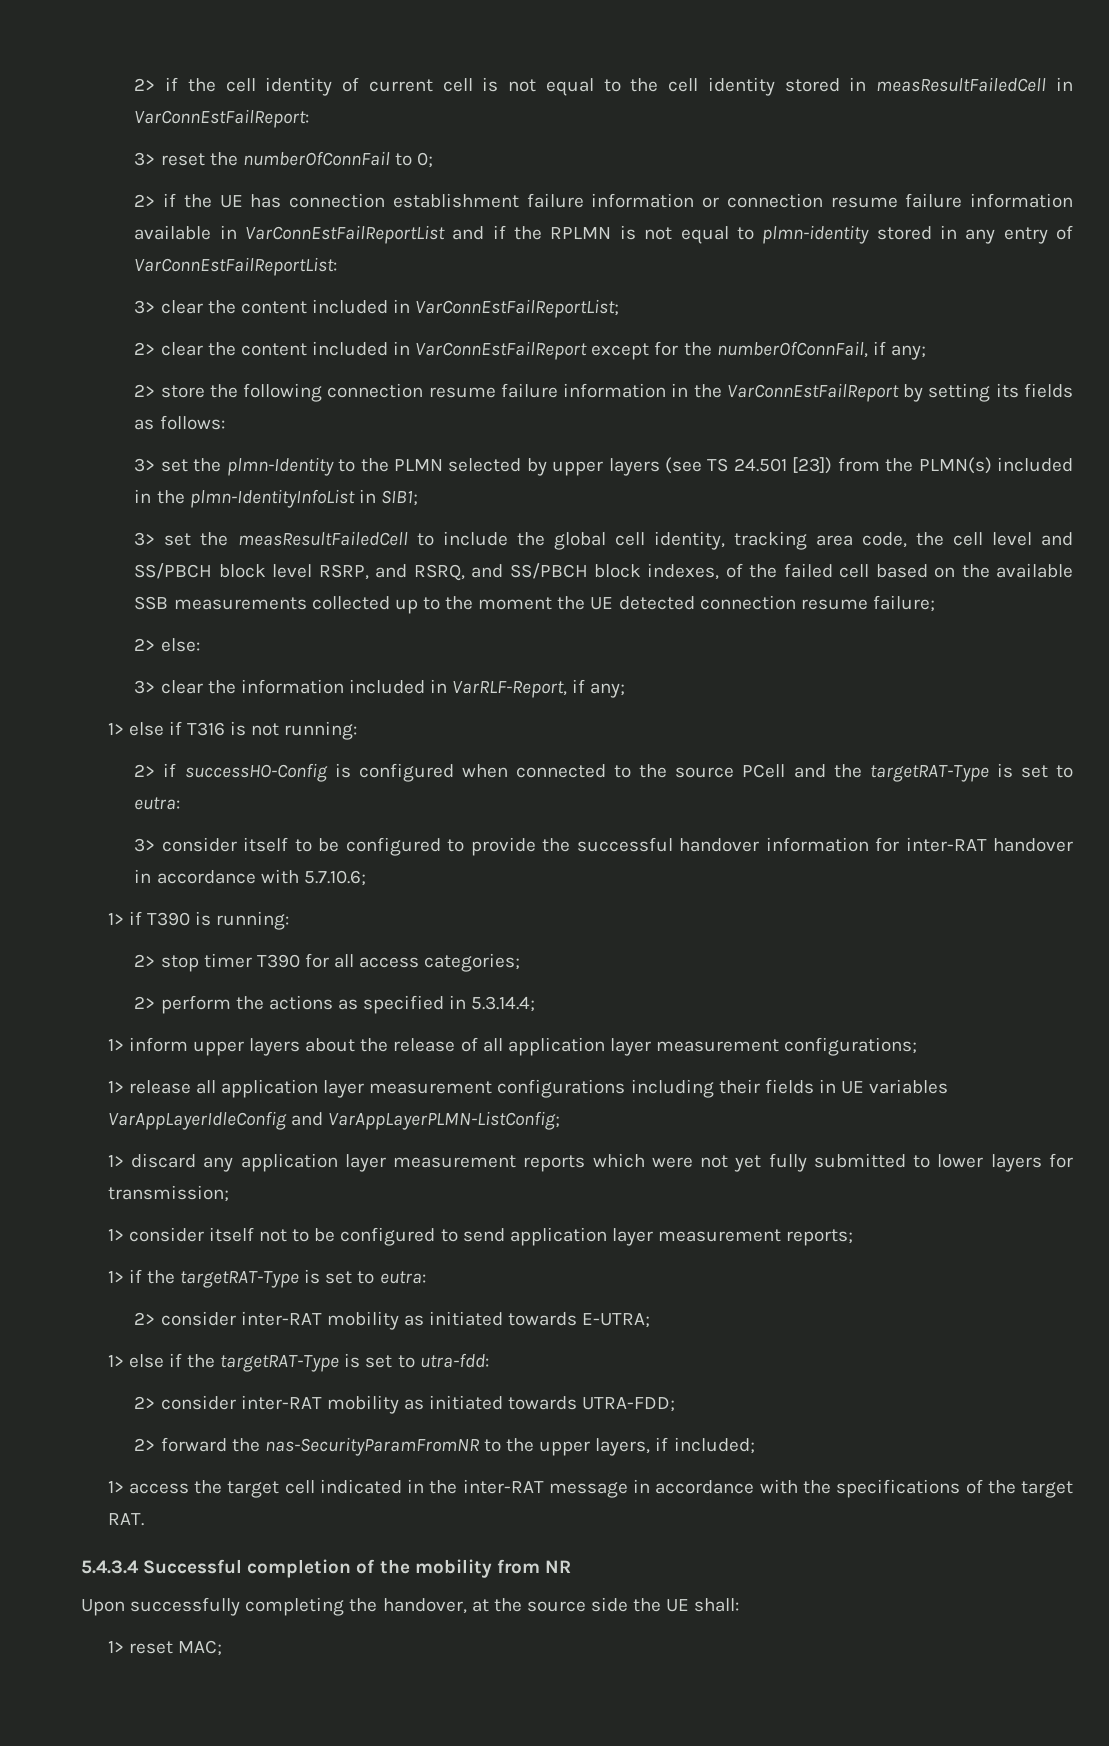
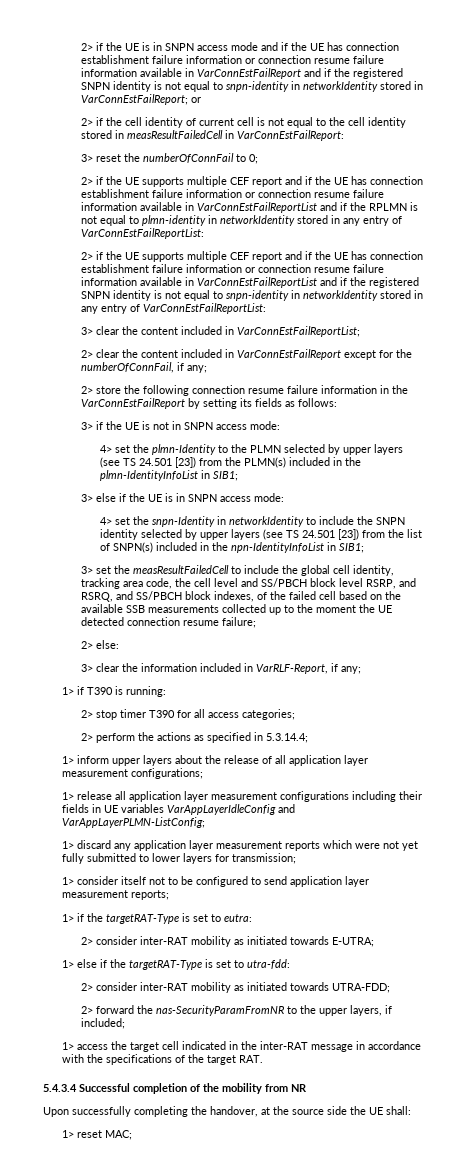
+ 2> if the UE is in SNPN access mode and if the UE has connection establishment failure information or connection resume failure information available in VarConnEstFailReport and if the registered SNPN identity is not equal to snpn-identity in networkIdentity stored in VarConnEstFailReport; or
- 2> if the UE has connection establishment failure information or connection resume failure information available in VarConnEstFailReportList and if the RPLMN is not equal to plmn-identity stored in any entry of VarConnEstFailReportList:
+ 2> if the UE supports multiple CEF report and if the UE has connection establishment failure information or connection resume failure information available in VarConnEstFailReportList and if the RPLMN is not equal to plmn-identity in networkIdentity stored in any entry of VarConnEstFailReportList:
+ 2> if the UE supports multiple CEF report and if the UE has connection establishment failure information or connection resume failure information available in VarConnEstFailReportList and if the registered SNPN identity is not equal to snpn-identity in networkIdentity stored in any entry of VarConnEstFailReportList:
- 3> set the plmn-Identity to the PLMN selected by upper layers (see TS 24.501 [23]) from the PLMN(s) included in the plmn-IdentityInfoList in SIB1;
+ 3> if the UE is not in SNPN access mode:
+ 4> set the plmn-Identity to the PLMN selected by upper layers (see TS 24.501 [23]) from the PLMN(s) included in the plmn-IdentityInfoList in SIB1;
+ 3> else if the UE is in SNPN access mode:
+ 4> set the snpn-Identity in networkIdentity to include the SNPN identity selected by upper layers (see TS 24.501 [23]) from the list of SNPN(s) included in the npn-IdentityInfoList in SIB1;
- 1> else if T316 is not running:
- 2> if successHO-Config is configured when connected to the source PCell and the targetRAT-Type is set to eutra:
- 3> consider itself to be configured to provide the successful handover information for inter-RAT handover in accordance with 5.7.10.6;

